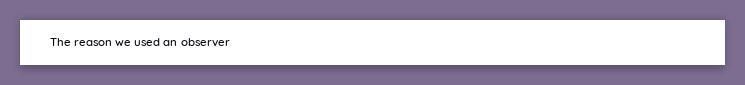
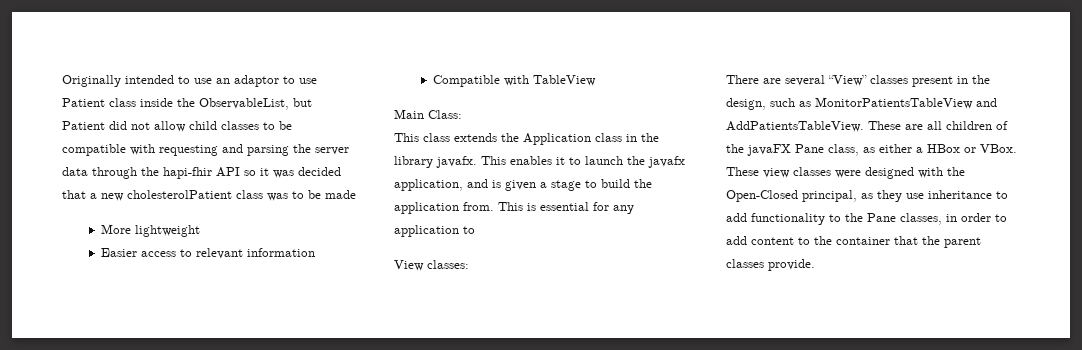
- The reason we used an observer
+ Originally intended to use an adaptor to use Patient class inside the ObservableList, but Patient did not allow child classes to be compatible with requesting and parsing the server data through the hapi-fhir API so it was decided that a new cholesterolPatient class was to be made
+ More lightweight
+ Easier access to relevant information
+ Compatible with TableView
+ Main Class:
+ This class extends the Application class in the library javafx. This enables it to launch the javafx application, and is given a stage to build the application from. This is essential for any application to
+ View classes:
+ There are several “View” classes present in the design, such as MonitorPatientsTableView and AddPatientsTableView. These are all children of the javaFX Pane class, as either a HBox or VBox. These view classes were designed with the Open-Closed principal, as they use inheritance to add functionality to the Pane classes, in order to add content to the container that the parent classes provide.

